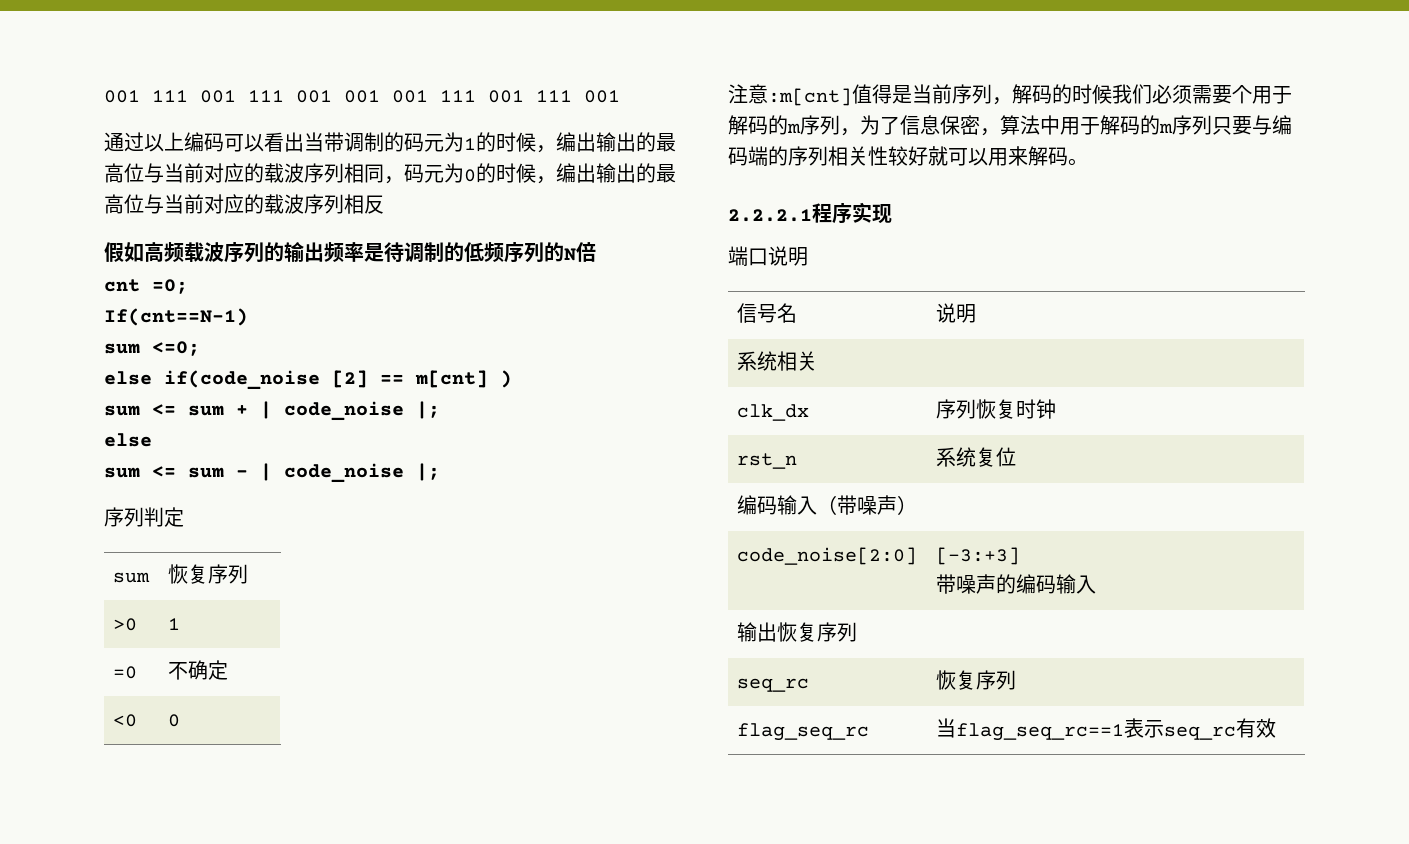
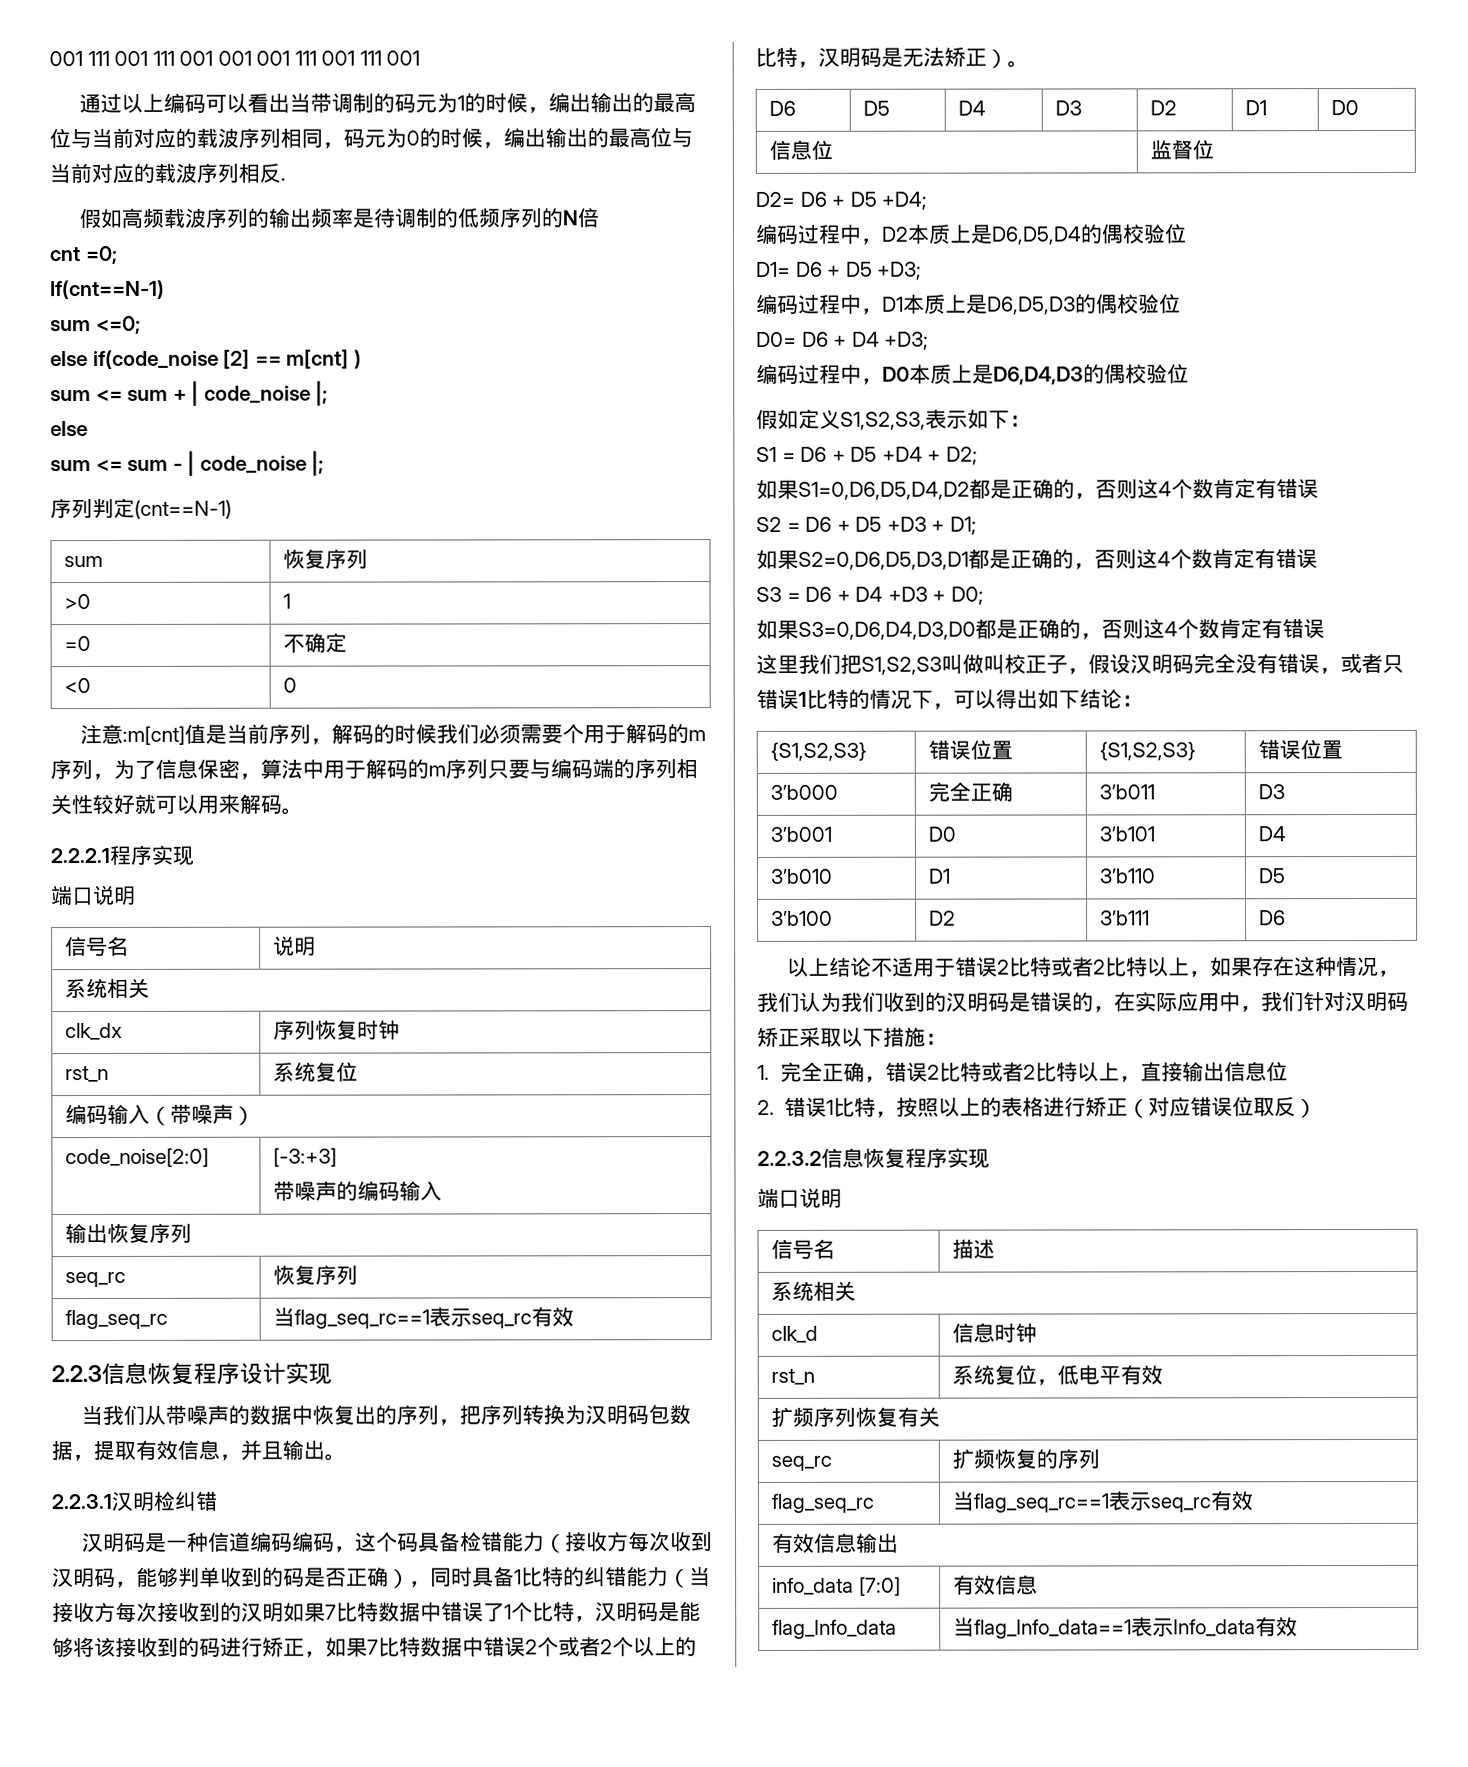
- 通过以上编码可以看出当带调制的码元为1的时候，编出输出的最高位与当前对应的载波序列相同，码元为0的时候，编出输出的最高位与当前对应的载波序列相反
+ 通过以上编码可以看出当带调制的码元为1的时候，编出输出的最高位与当前对应的载波序列相同，码元为0的时候，编出输出的最高位与当前对应的载波序列相反.
- 序列判定
+ 序列判定(cnt==N-1)
- 注意:m[cnt]值得是当前序列，解码的时候我们必须需要个用于解码的m序列，为了信息保密，算法中用于解码的m序列只要与编码端的序列相关性较好就可以用来解码。
+ 注意:m[cnt]值是当前序列，解码的时候我们必须需要个用于解码的m序列，为了信息保密，算法中用于解码的m序列只要与编码端的序列相关性较好就可以用来解码。
+ 2.2.3信息恢复程序设计实现
+ 当我们从带噪声的数据中恢复出的序列，把序列转换为汉明码包数据，提取有效信息，并且输出。
+ 2.2.3.1汉明检纠错
+ 汉明码是一种信道编码编码，这个码具备检错能力（接收方每次收到汉明码，能够判单收到的码是否正确），同时具备1比特的纠错能力（当接收方每次接收到的汉明如果7比特数据中错误了1个比特，汉明码是能够将该接收到的码进行矫正，如果7比特数据中错误2个或者2个以上的比特，汉明码是无法矫正）。
+ D6 | D5 | D4 | D3 | D2 | D1 | D0
+ 信息位 | 监督位
+ D2= D6 + D5 +D4;
+ 编码过程中，D2本质上是D6,D5,D4的偶校验位
+ D1= D6 + D5 +D3;
+ 编码过程中，D1本质上是D6,D5,D3的偶校验位
+ D0= D6 + D4 +D3;
+ 编码过程中，D0本质上是D6,D4,D3的偶校验位
+ 假如定义S1,S2,S3,表示如下：
+ S1 = D6 + D5 +D4 + D2;
+ 如果S1=0,D6,D5,D4,D2都是正确的，否则这4个数肯定有错误
+ S2 = D6 + D5 +D3 + D1;
+ 如果S2=0,D6,D5,D3,D1都是正确的，否则这4个数肯定有错误
+ S3 = D6 + D4 +D3 + D0;
+ 如果S3=0,D6,D4,D3,D0都是正确的，否则这4个数肯定有错误
+ 这里我们把S1,S2,S3叫做叫校正子，假设汉明码完全没有错误，或者只错误1比特的情况下，可以得出如下结论：
+ {S1,S2,S3} | 错误位置 | {S1,S2,S3} | 错误位置
+ 3’b000 | 完全正确 | 3’b011 | D3
+ 3’b001 | D0 | 3’b101 | D4
+ 3’b010 | D1 | 3’b110 | D5
+ 3’b100 | D2 | 3’b111 | D6
+ 以上结论不适用于错误2比特或者2比特以上，如果存在这种情况，我们认为我们收到的汉明码是错误的，在实际应用中，我们针对汉明码矫正采取以下措施：
+ 1.完全正确，错误2比特或者2比特以上，直接输出信息位
+ 2.错误1比特，按照以上的表格进行矫正（对应错误位取反）
+ 2.2.3.2信息恢复程序实现
+ 端口说明
+ 信号名 | 描述
+ 系统相关
+ clk_d | 信息时钟
+ rst_n | 系统复位，低电平有效
+ 扩频序列恢复有关
+ seq_rc | 扩频恢复的序列
+ flag_seq_rc | 当flag_seq_rc==1表示seq_rc有效
+ 有效信息输出
+ info_data [7:0] | 有效信息
+ flag_Info_data | 当flag_Info_data==1表示Info_data有效

